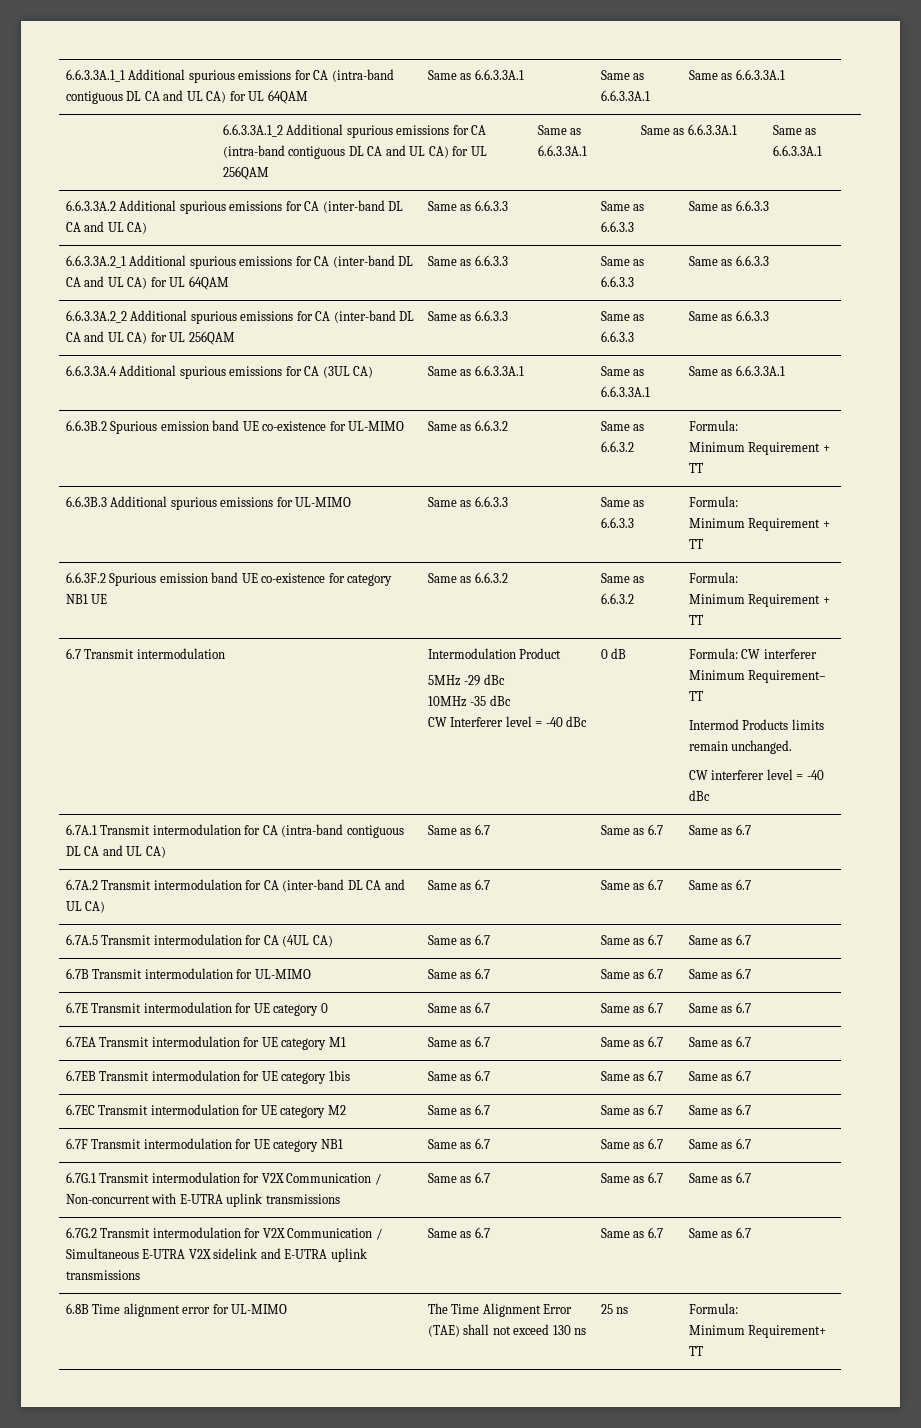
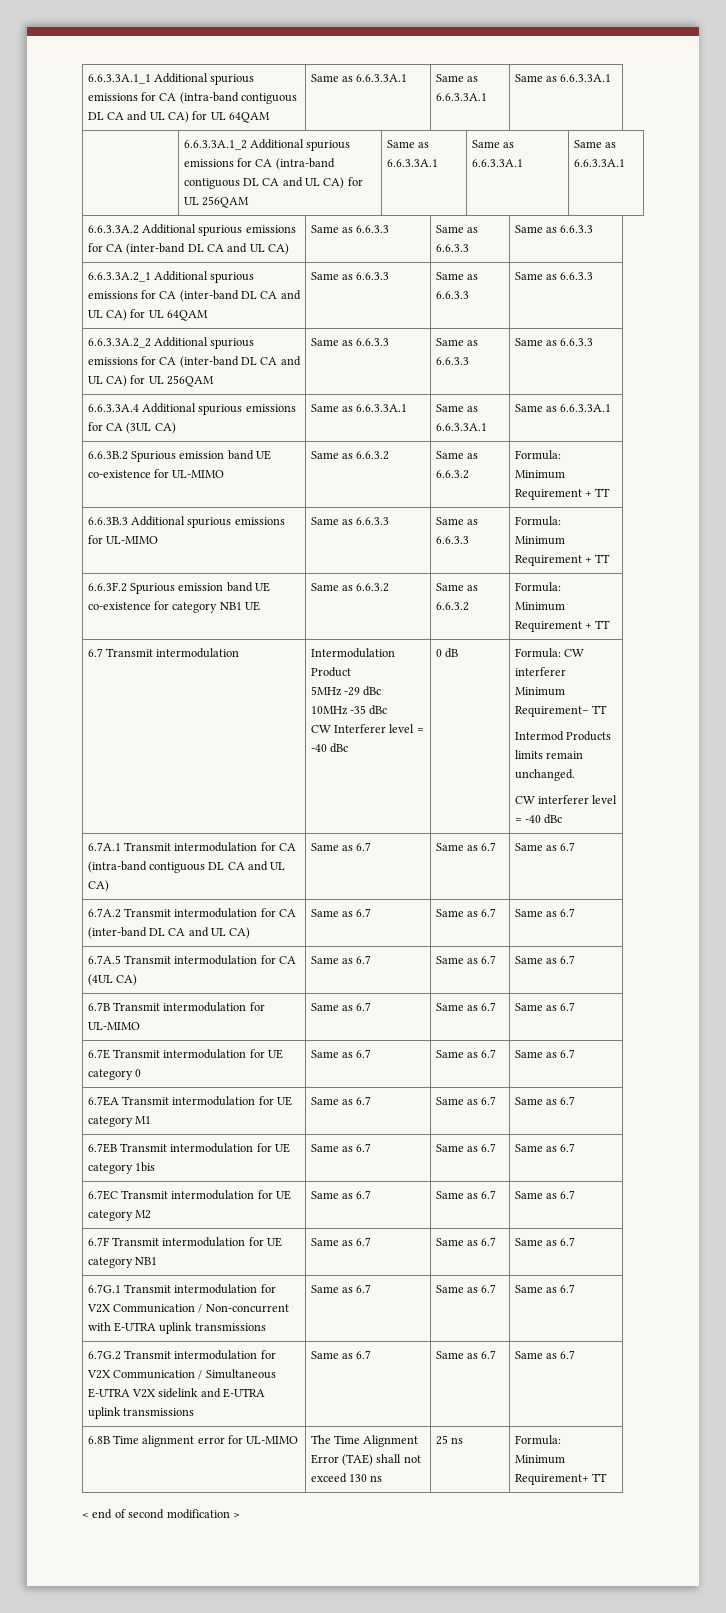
+ < end of second modification >

